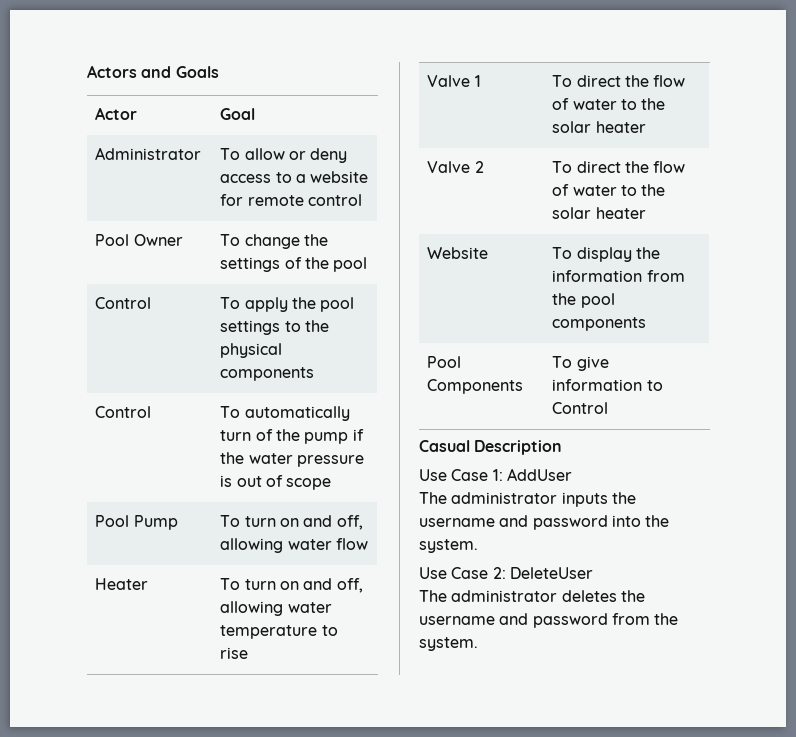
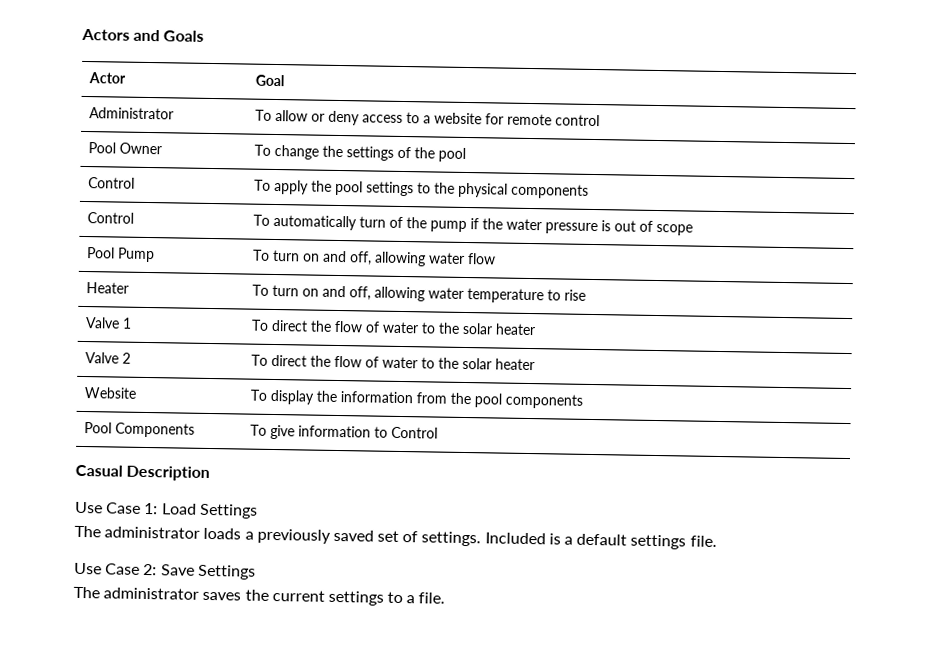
- Use Case 1: AddUser
- The administrator inputs the username and password into the system.
+ Use Case 1: Load Settings
+ The administrator loads a previously saved set of settings. Included is a default settings file.
- Use Case 2: DeleteUser
- The administrator deletes the username and password from the system.
+ Use Case 2: Save Settings
+ The administrator saves the current settings to a file.

